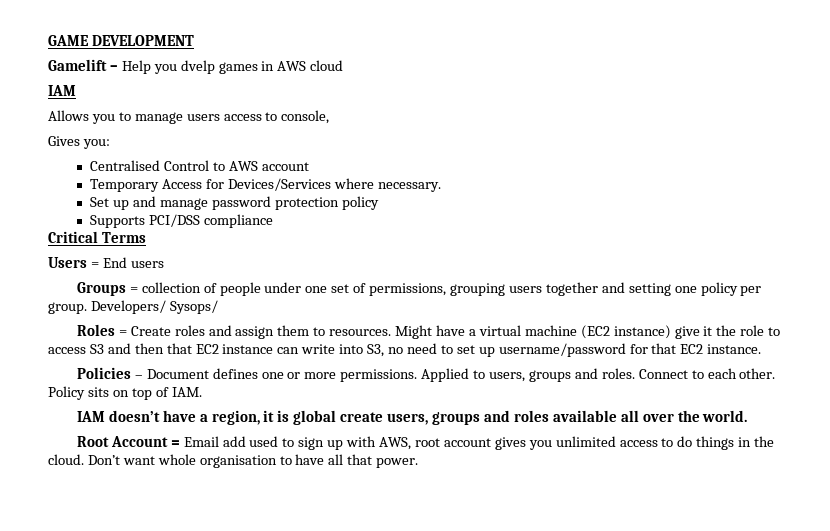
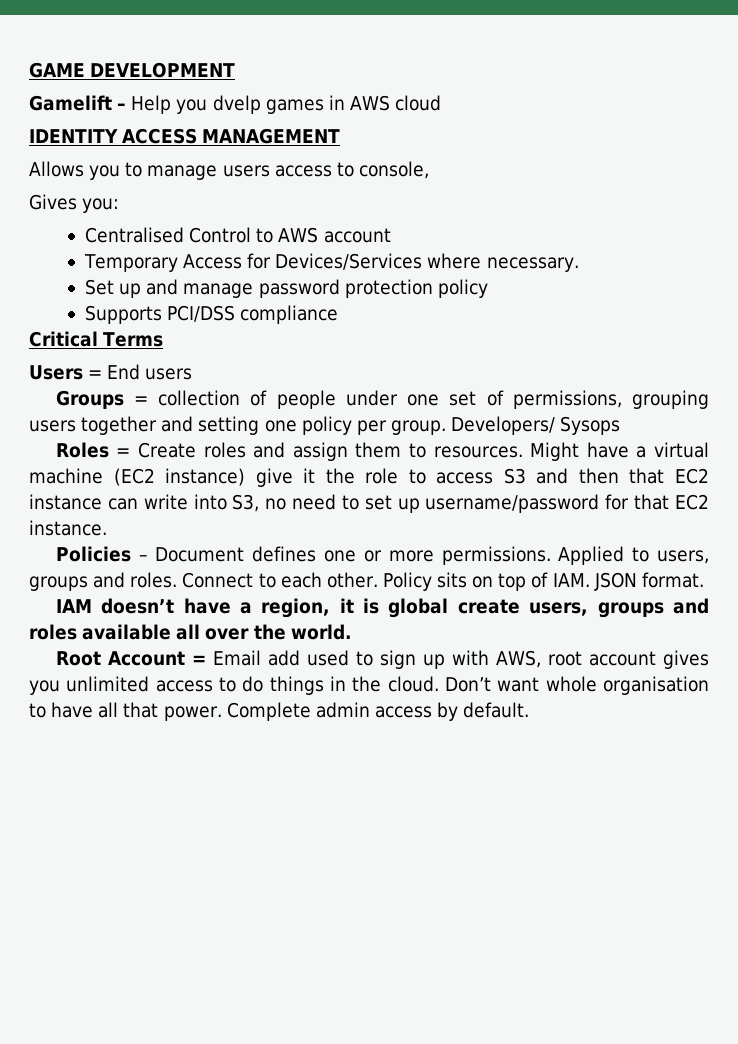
  Gamelift – Help you dvelp games in AWS cloud
- IAM
+ IDENTITY ACCESS MANAGEMENT
- Developers/ Sysops/
+ Developers/ Sysops
- Policy sits on top of IAM.
+ Policy sits on top of IAM. JSON format.
+ Complete admin access by default.

